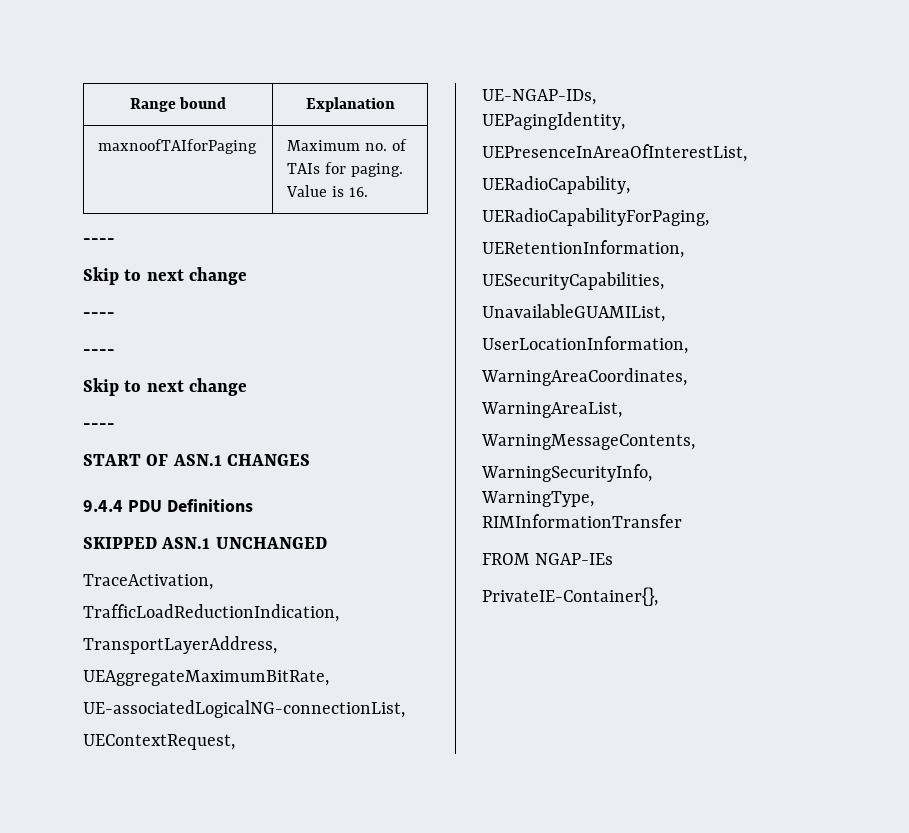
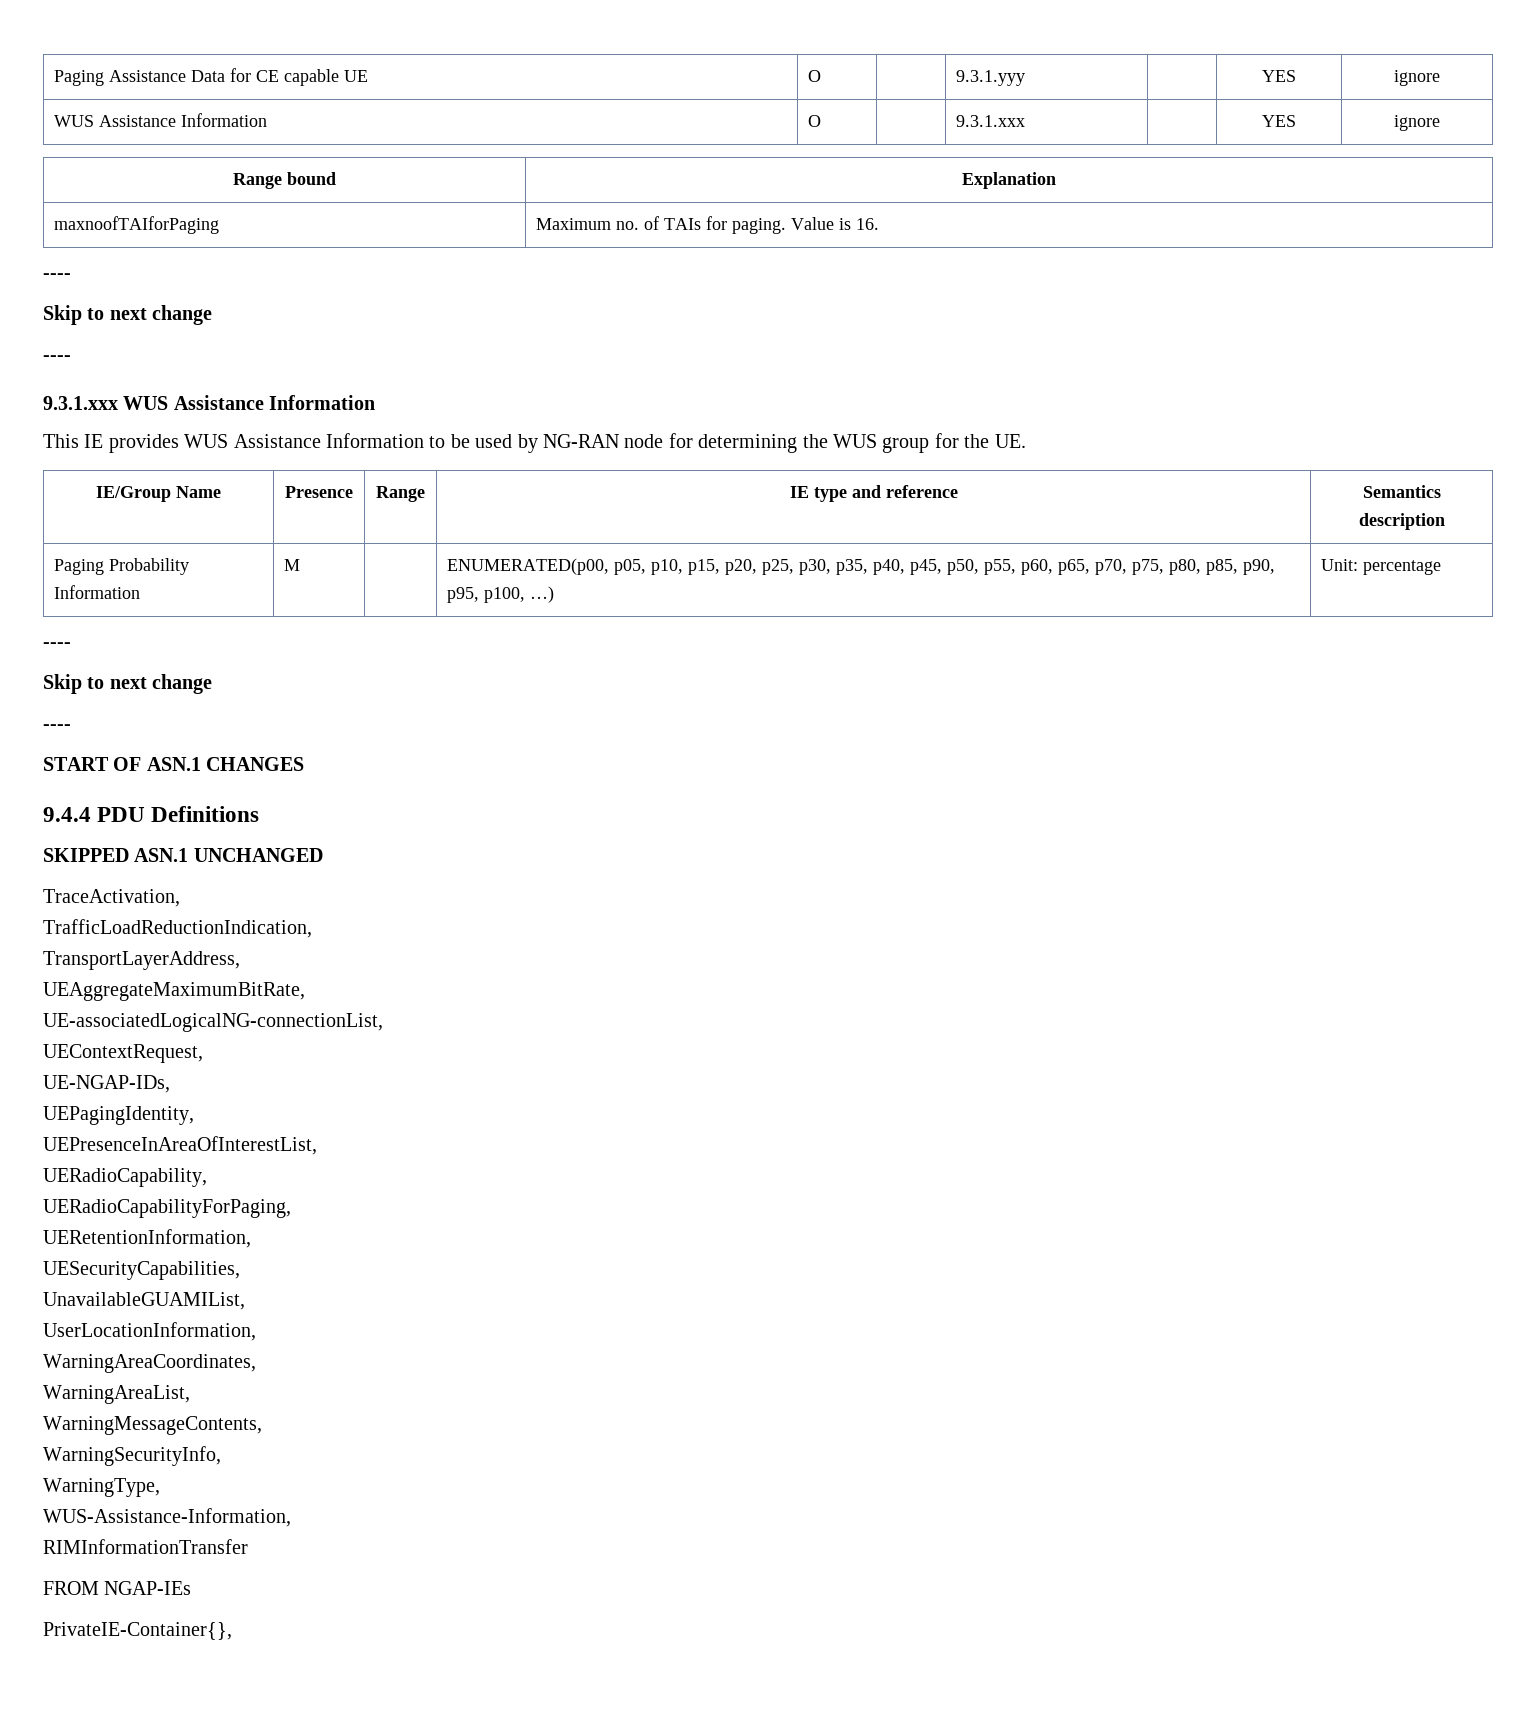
+ Paging Assistance Data for CE capable UE | O | | 9.3.1.yyy | | YES | ignore
+ WUS Assistance Information | O | | 9.3.1.xxx | | YES | ignore
+ 9.3.1.xxx WUS Assistance Information
+ This IE provides WUS Assistance Information to be used by NG-RAN node for determining the WUS group for the UE.
+ IE/Group Name | Presence | Range | IE type and reference | Semantics description
+ Paging Probability Information | M | | ENUMERATED(p00, p05, p10, p15, p20, p25, p30, p35, p40, p45, p50, p55, p60, p65, p70, p75, p80, p85, p90, p95, p100, …) | Unit: percentage
+ WUS-Assistance-Information,

